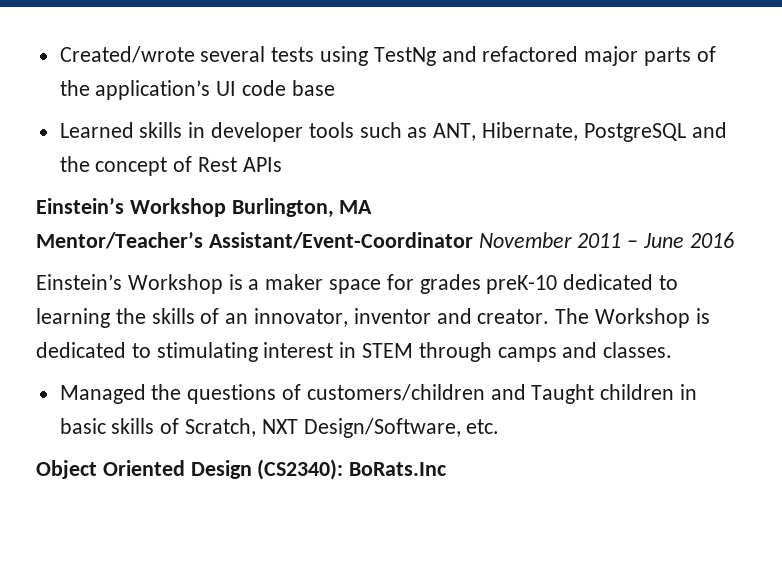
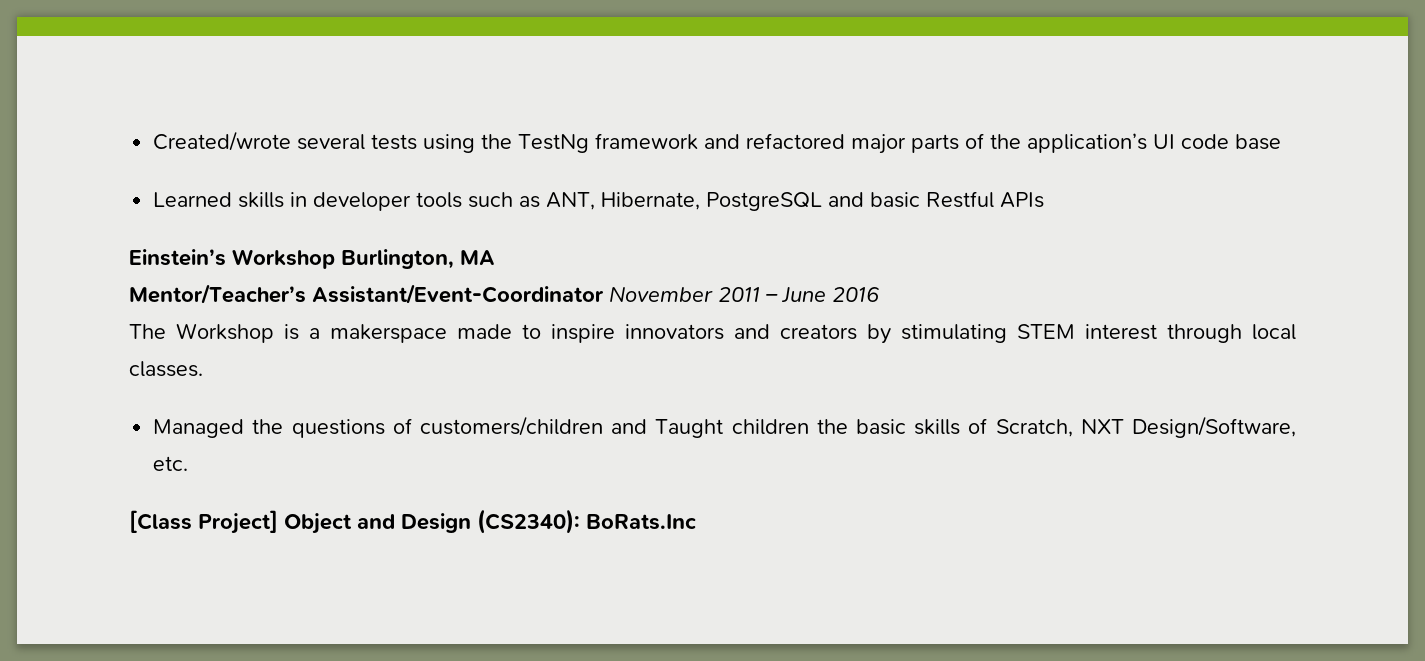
- Created/wrote several tests using TestNg and refactored major parts of the application’s UI code base
+ Created/wrote several tests using the TestNg framework and refactored major parts of the application’s UI code base
- Learned skills in developer tools such as ANT, Hibernate, PostgreSQL and the concept of Rest APIs
+ Learned skills in developer tools such as ANT, Hibernate, PostgreSQL and basic Restful APIs
- Einstein’s Workshop is a maker space for grades preK-10 dedicated to learning the skills of an innovator, inventor and creator. The Workshop is dedicated to stimulating interest in STEM through camps and classes.
+ The Workshop is a makerspace made to inspire innovators and creators by stimulating STEM interest through local classes.
- Managed the questions of customers/children and Taught children in basic skills of Scratch, NXT Design/Software, etc.
+ Managed the questions of customers/children and Taught children the basic skills of Scratch, NXT Design/Software, etc.
- Object Oriented Design (CS2340): BoRats.Inc
+ [Class Project] Object and Design (CS2340): BoRats.Inc

